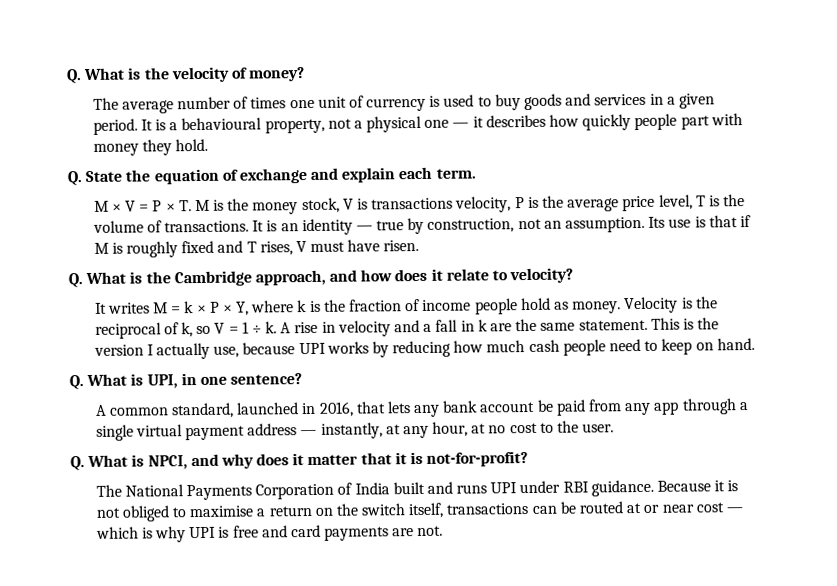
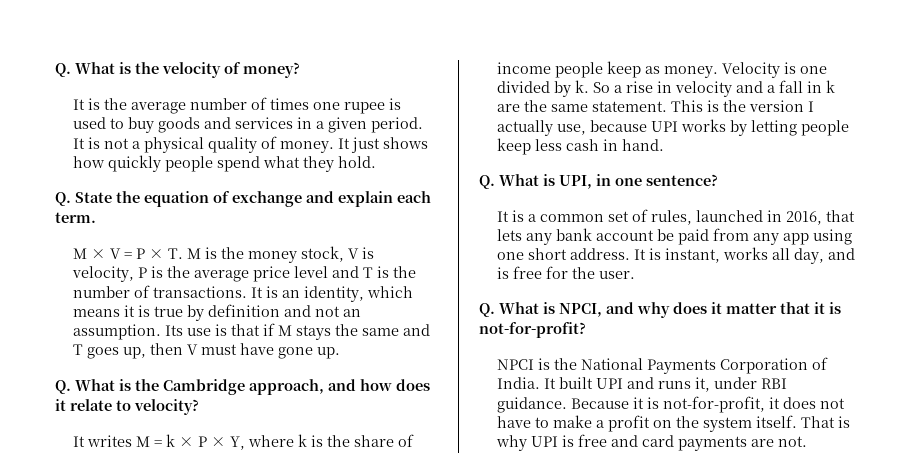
- The average number of times one unit of currency is used to buy goods and services in a given period.
+ It is the average number of times one rupee is used to buy goods and services in a given period.
- It is a behavioural property, not a physical one — it describes how quickly people part with money they hold.
+ It is not a physical quality of money. It just shows how quickly people spend what they hold.
- M × V = P × T. M is the money stock, V is transactions velocity, P is the average price level, T is the volume of transactions.
+ M × V = P × T. M is the money stock, V is velocity, P is the average price level and T is the number of transactions.
- It is an identity — true by construction, not an assumption.
+ It is an identity, which means it is true by definition and not an assumption.
- Its use is that if M is roughly fixed and T rises, V must have risen.
+ Its use is that if M stays the same and T goes up, then V must have gone up.
- It writes M = k × P × Y, where k is the fraction of income people hold as money.
+ It writes M = k × P × Y, where k is the share of income people keep as money.
- Velocity is the reciprocal of k, so V = 1 ÷ k. A rise in velocity and a fall in k are the same statement.
+ Velocity is one divided by k. So a rise in velocity and a fall in k are the same statement.
- This is the version I actually use, because UPI works by reducing how much cash people need to keep on hand.
+ This is the version I actually use, because UPI works by letting people keep less cash in hand.
- A common standard, launched in 2016, that lets any bank account be paid from any app through a single virtual payment address — instantly, at any hour, at no cost to the user.
+ It is a common set of rules, launched in 2016, that lets any bank account be paid from any app using one short address. It is instant, works all day, and is free for the user.
- The National Payments Corporation of India built and runs UPI under RBI guidance.
+ NPCI is the National Payments Corporation of India. It built UPI and runs it, under RBI guidance.
- Because it is not obliged to maximise a return on the switch itself, transactions can be routed at or near cost — which is why UPI is free and card payments are not.
+ Because it is not-for-profit, it does not have to make a profit on the system itself. That is why UPI is free and card payments are not.

